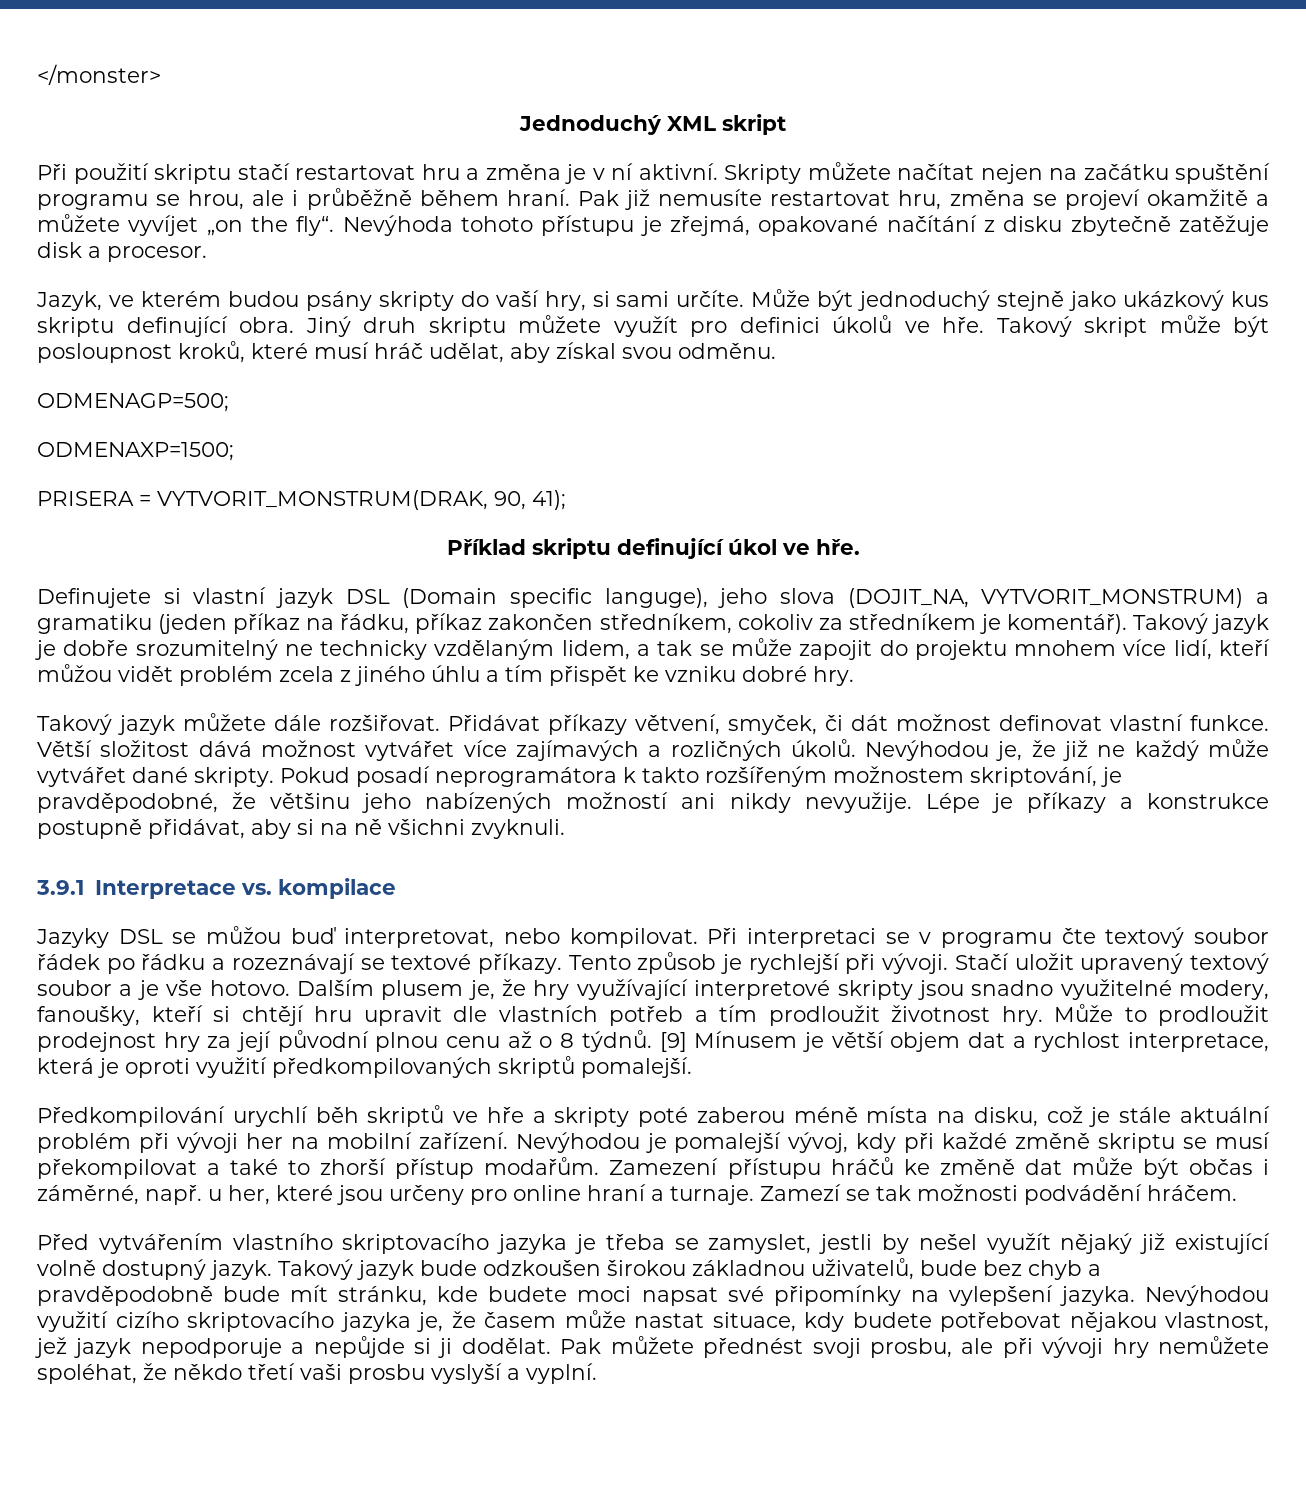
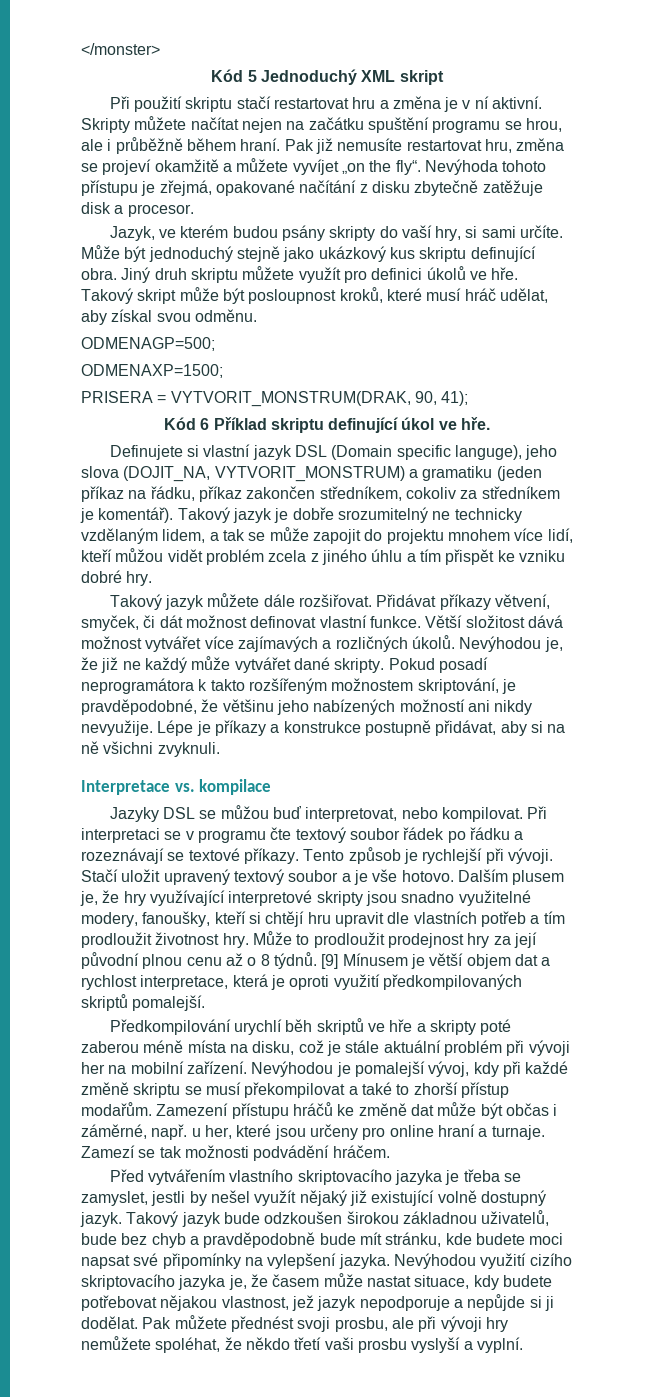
- Jednoduchý XML skript
+ Kód 5 Jednoduchý XML skript
- Příklad skriptu definující úkol ve hře.
+ Kód 6 Příklad skriptu definující úkol ve hře.
- 3.9.1 Interpretace vs. kompilace
+ Interpretace vs. kompilace

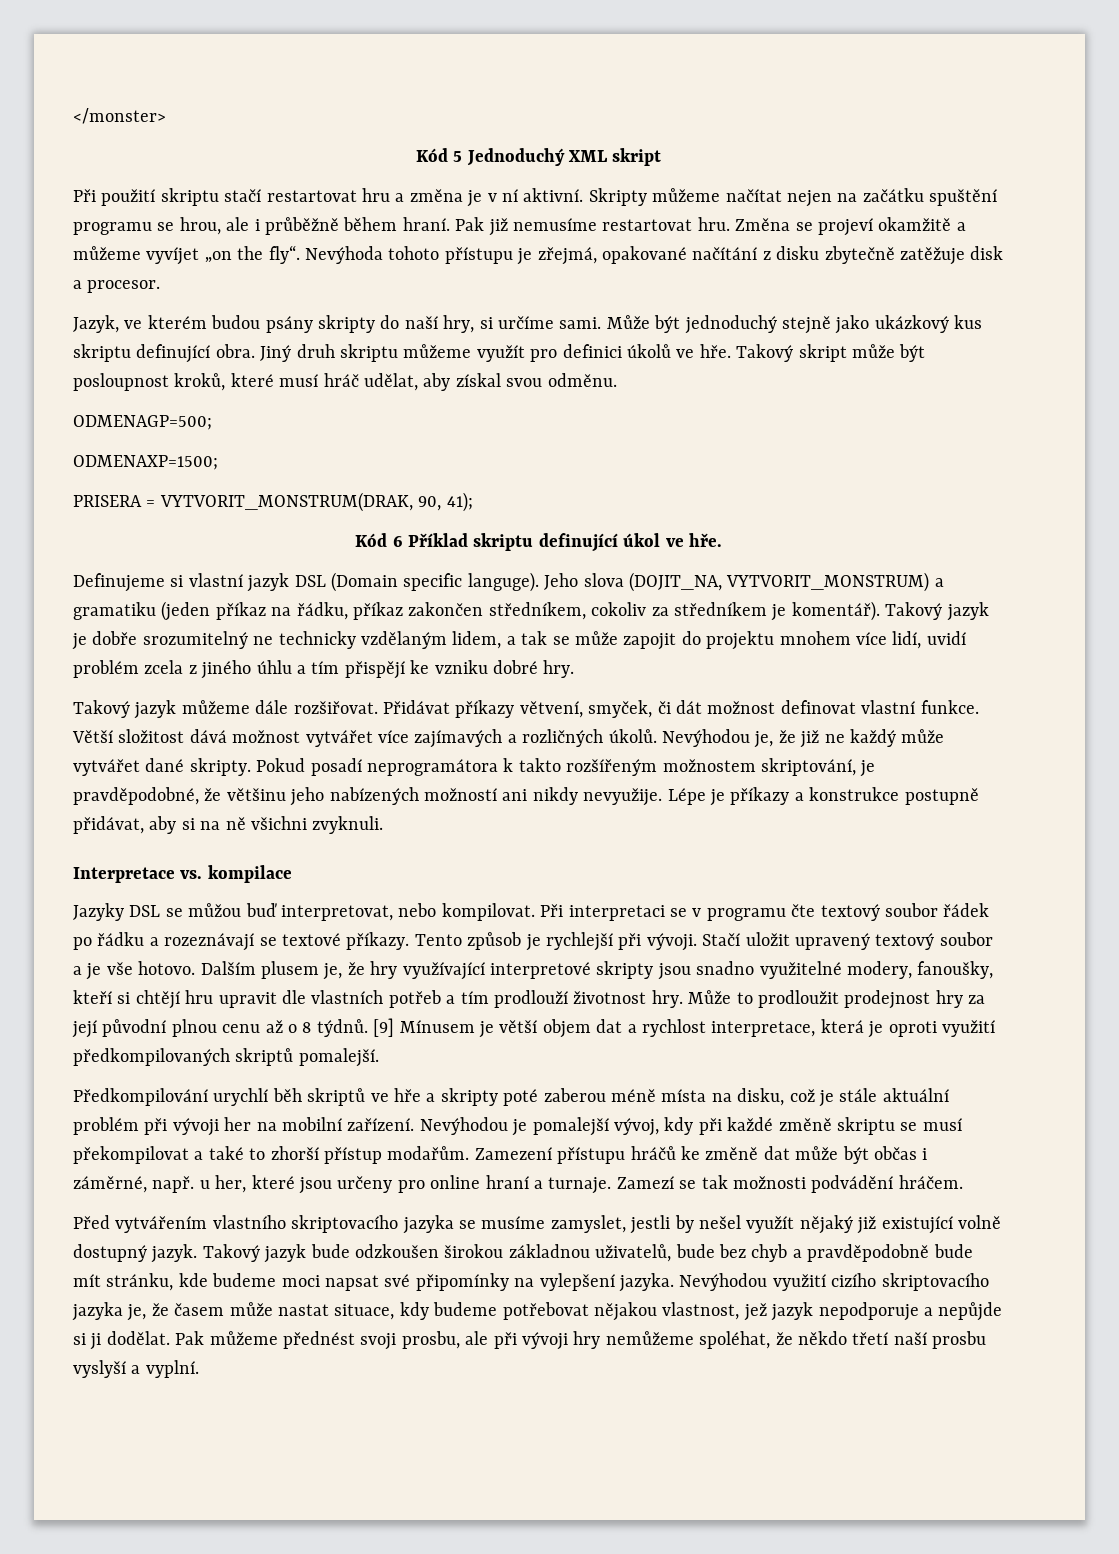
- Skripty můžete načítat nejen na začátku spuštění programu se hrou, ale i průběžně během hraní.
+ Skripty můžeme načítat nejen na začátku spuštění programu se hrou, ale i průběžně během hraní.
- Pak již nemusíte restartovat hru, změna se projeví okamžitě a můžete vyvíjet „on the fly“.
+ Pak již nemusíme restartovat hru. Změna se projeví okamžitě a můžeme vyvíjet „on the fly“.
- Jazyk, ve kterém budou psány skripty do vaší hry, si sami určíte.
+ Jazyk, ve kterém budou psány skripty do naší hry, si určíme sami.
- Jiný druh skriptu můžete využít pro definici úkolů ve hře.
+ Jiný druh skriptu můžeme využít pro definici úkolů ve hře.
- Definujete si vlastní jazyk DSL (Domain specific languge), jeho slova (DOJIT_NA, VYTVORIT_MONSTRUM) a gramatiku (jeden příkaz na řádku, příkaz zakončen středníkem, cokoliv za středníkem je komentář).
+ Definujeme si vlastní jazyk DSL (Domain specific languge). Jeho slova (DOJIT_NA, VYTVORIT_MONSTRUM) a gramatiku (jeden příkaz na řádku, příkaz zakončen středníkem, cokoliv za středníkem je komentář).
- Takový jazyk je dobře srozumitelný ne technicky vzdělaným lidem, a tak se může zapojit do projektu mnohem více lidí, kteří můžou vidět problém zcela z jiného úhlu a tím přispět ke vzniku dobré hry.
+ Takový jazyk je dobře srozumitelný ne technicky vzdělaným lidem, a tak se může zapojit do projektu mnohem více lidí, uvidí problém zcela z jiného úhlu a tím přispějí ke vzniku dobré hry.
- Takový jazyk můžete dále rozšiřovat.
+ Takový jazyk můžeme dále rozšiřovat.
- Dalším plusem je, že hry využívající interpretové skripty jsou snadno využitelné modery, fanoušky, kteří si chtějí hru upravit dle vlastních potřeb a tím prodloužit životnost hry.
+ Dalším plusem je, že hry využívající interpretové skripty jsou snadno využitelné modery, fanoušky, kteří si chtějí hru upravit dle vlastních potřeb a tím prodlouží životnost hry.
- Před vytvářením vlastního skriptovacího jazyka je třeba se zamyslet, jestli by nešel využít nějaký již existující volně dostupný jazyk.
+ Před vytvářením vlastního skriptovacího jazyka se musíme zamyslet, jestli by nešel využít nějaký již existující volně dostupný jazyk.
- Takový jazyk bude odzkoušen širokou základnou uživatelů, bude bez chyb a pravděpodobně bude mít stránku, kde budete moci napsat své připomínky na vylepšení jazyka.
+ Takový jazyk bude odzkoušen širokou základnou uživatelů, bude bez chyb a pravděpodobně bude mít stránku, kde budeme moci napsat své připomínky na vylepšení jazyka.
- Nevýhodou využití cizího skriptovacího jazyka je, že časem může nastat situace, kdy budete potřebovat nějakou vlastnost, jež jazyk nepodporuje a nepůjde si ji dodělat.
+ Nevýhodou využití cizího skriptovacího jazyka je, že časem může nastat situace, kdy budeme potřebovat nějakou vlastnost, jež jazyk nepodporuje a nepůjde si ji dodělat.
- Pak můžete přednést svoji prosbu, ale při vývoji hry nemůžete spoléhat, že někdo třetí vaši prosbu vyslyší a vyplní.
+ Pak můžeme přednést svoji prosbu, ale při vývoji hry nemůžeme spoléhat, že někdo třetí naší prosbu vyslyší a vyplní.

